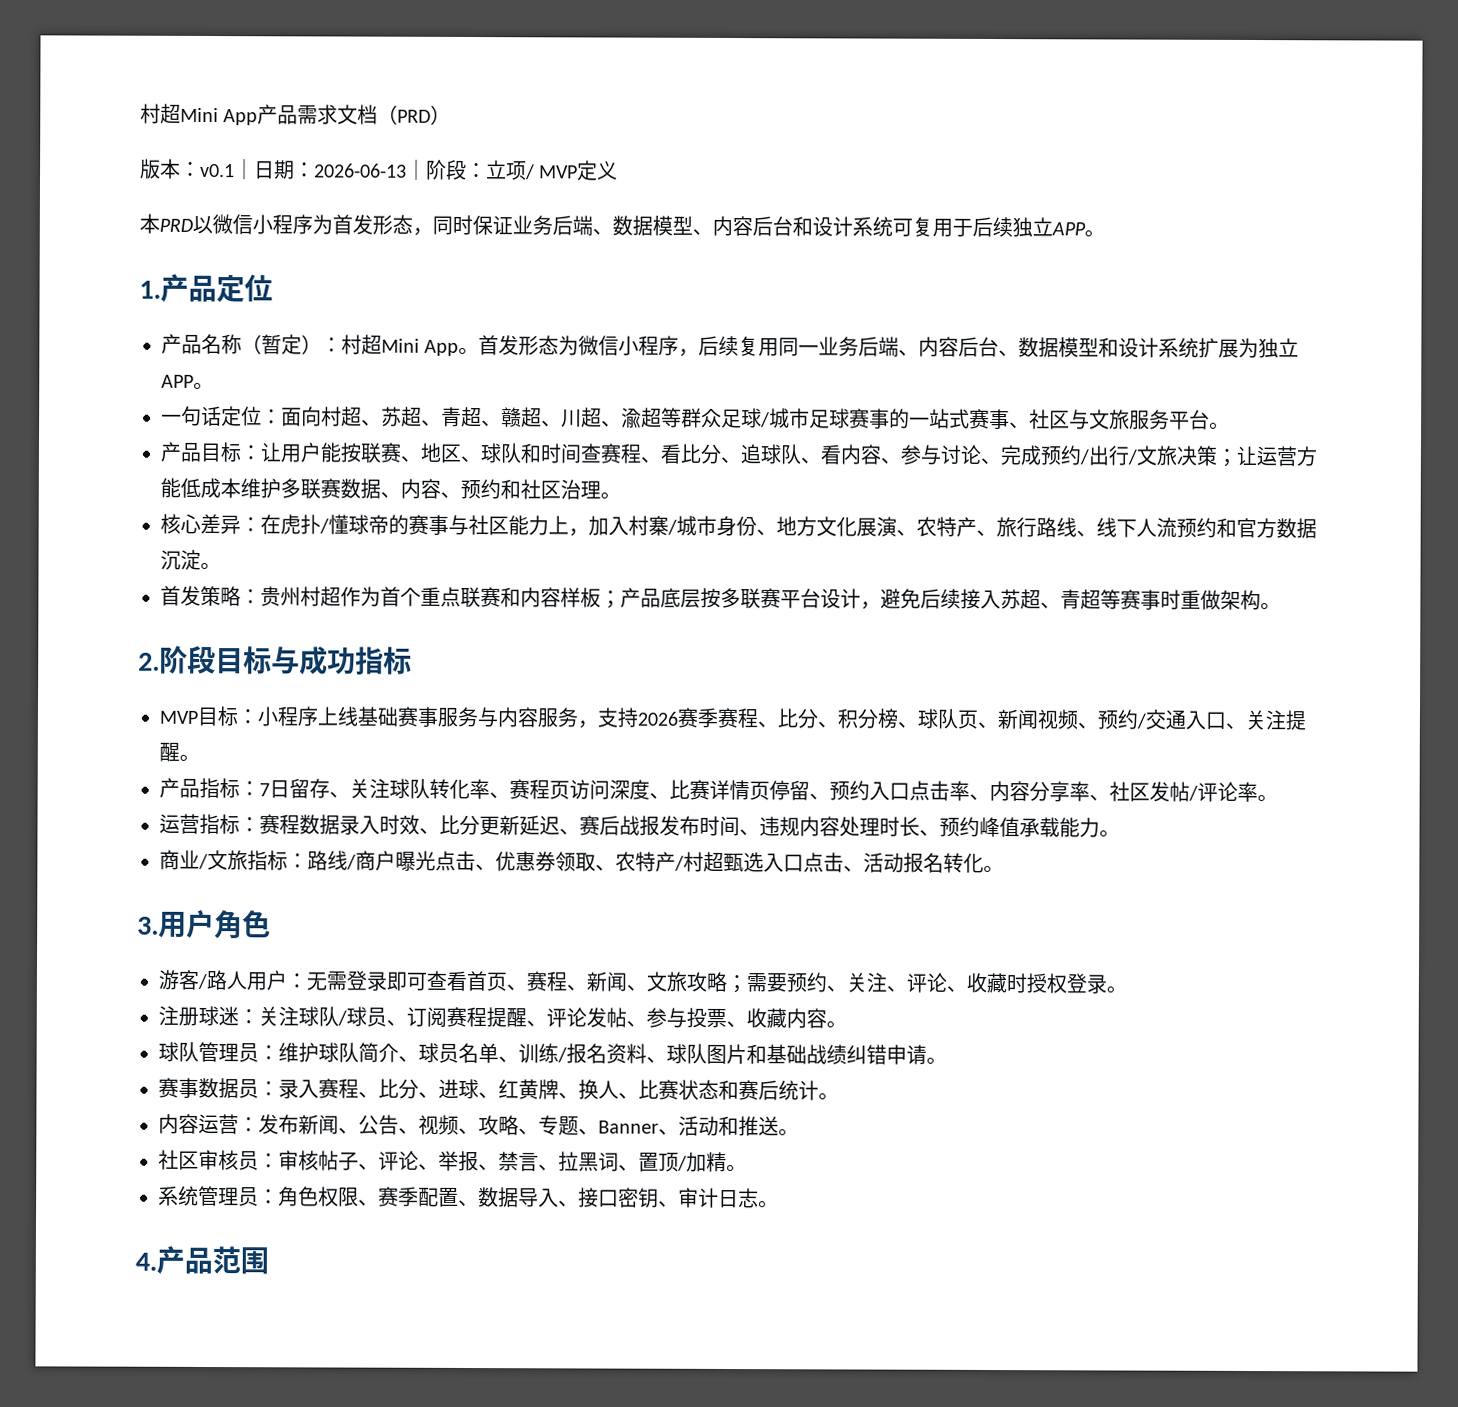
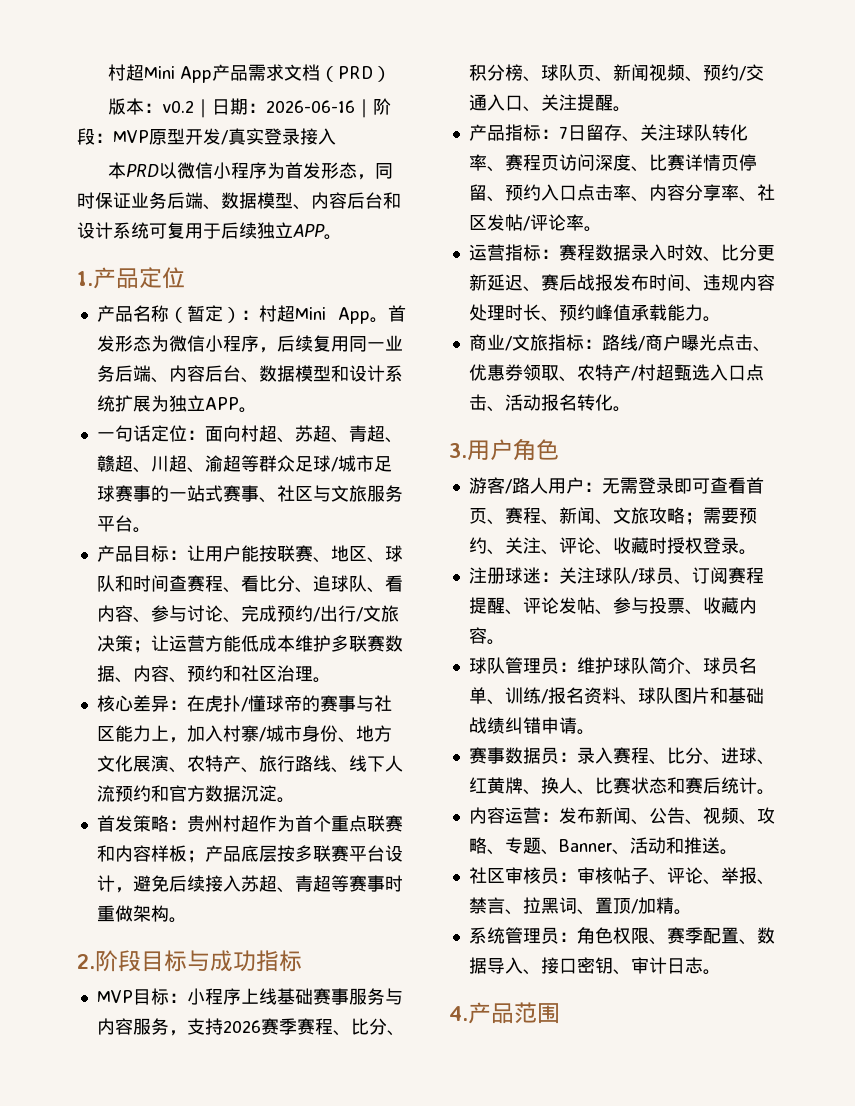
- 版本：v0.1｜日期：2026-06-13｜阶段：立项/ MVP定义
+ 版本：v0.2｜日期：2026-06-16｜阶段：MVP原型开发/真实登录接入

